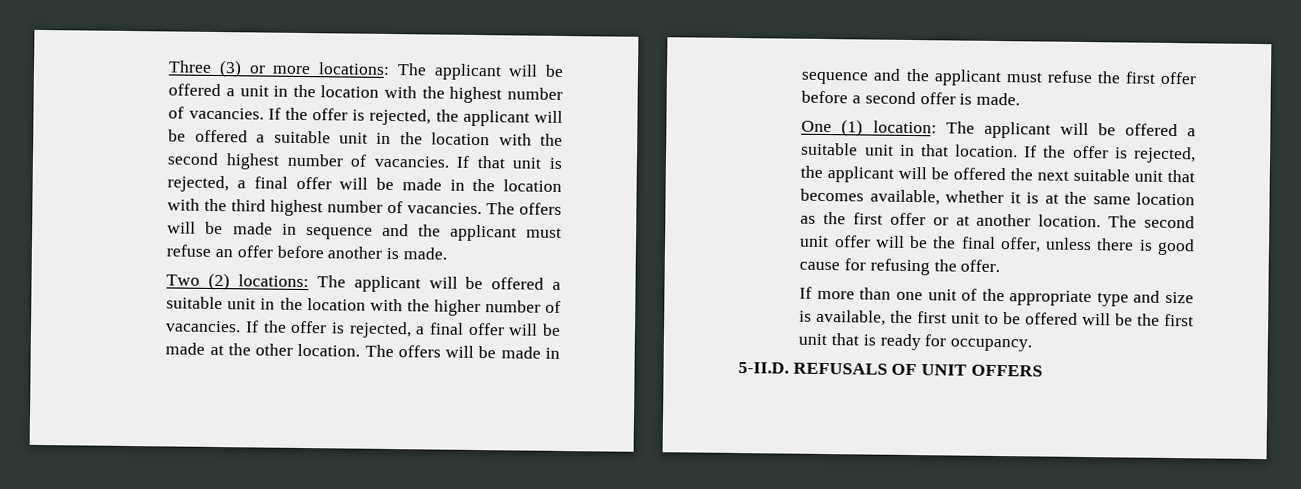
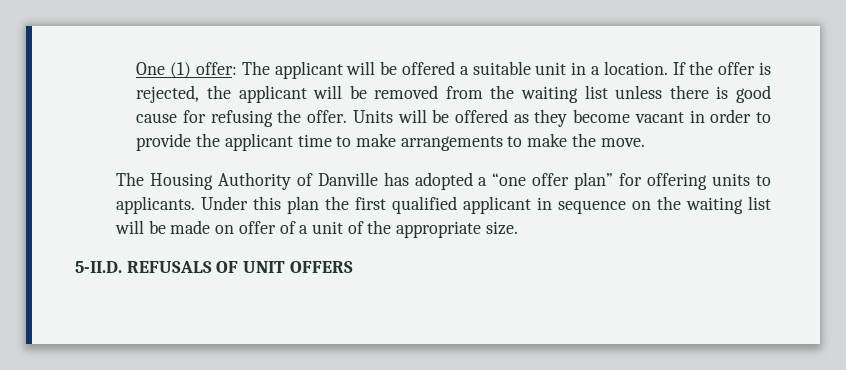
- Three (3) or more locations: The applicant will be offered a unit in the location with the highest number of vacancies. If the offer is rejected, the applicant will be offered a suitable unit in the location with the second highest number of vacancies. If that unit is rejected, a final offer will be made in the location with the third highest number of vacancies. The offers will be made in sequence and the applicant must refuse an offer before another is made.
- Two (2) locations: The applicant will be offered a suitable unit in the location with the higher number of vacancies. If the offer is rejected, a final offer will be made at the other location. The offers will be made in sequence and the applicant must refuse the first offer before a second offer is made.
- One (1) location: The applicant will be offered a suitable unit in that location.
+ One (1) offer: The applicant will be offered a suitable unit in a location.
- If the offer is rejected, the applicant will be offered the next suitable unit that becomes available, whether it is at the same location as the first offer or at another location. The second unit offer will be the final offer, unless there is good cause for refusing the offer.
- If more than one unit of the appropriate type and size is available, the first unit to be offered will be the first unit that is ready for occupancy.
+ If the offer is rejected, the applicant will be removed from the waiting list unless there is good cause for refusing the offer. Units will be offered as they become vacant in order to provide the applicant time to make arrangements to make the move.
+ The Housing Authority of Danville has adopted a “one offer plan” for offering units to applicants. Under this plan the first qualified applicant in sequence on the waiting list will be made on offer of a unit of the appropriate size.

